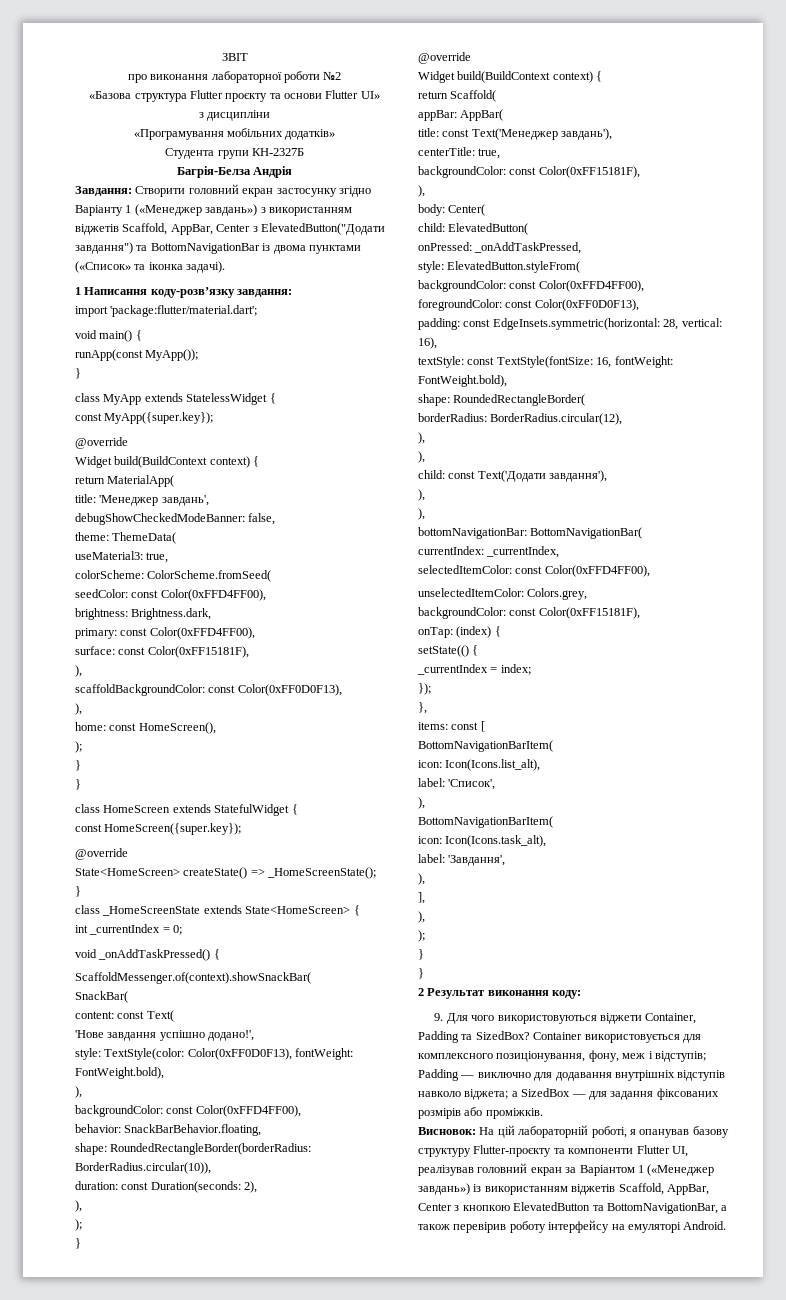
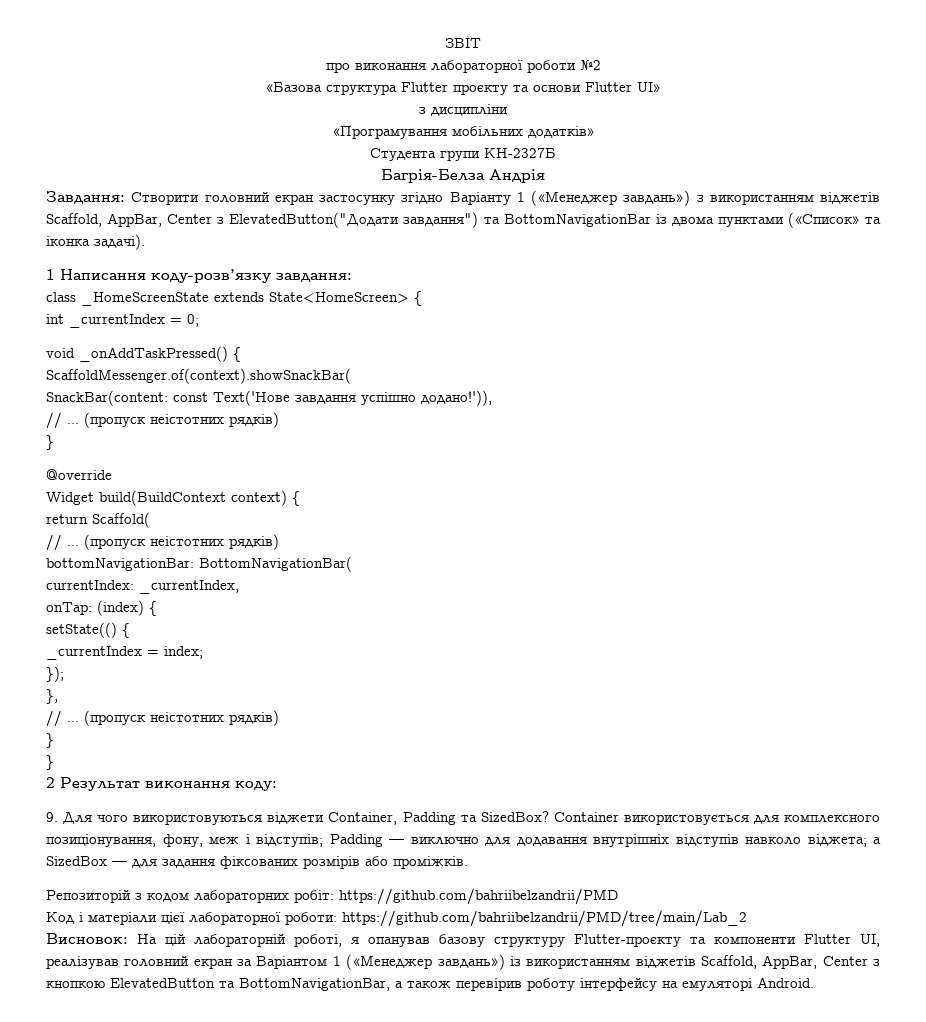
- import 'package:flutter/material.dart';
- void main() {
- runApp(const MyApp());
- }
- class MyApp extends StatelessWidget {
- const MyApp({super.key});
- @override
- Widget build(BuildContext context) {
- return MaterialApp(
- title: 'Менеджер завдань',
- debugShowCheckedModeBanner: false,
- theme: ThemeData(
- useMaterial3: true,
- colorScheme: ColorScheme.fromSeed(
- seedColor: const Color(0xFFD4FF00),
- brightness: Brightness.dark,
- primary: const Color(0xFFD4FF00),
- surface: const Color(0xFF15181F),
- ),
- scaffoldBackgroundColor: const Color(0xFF0D0F13),
- ),
- home: const HomeScreen(),
- );
- }
- }
- class HomeScreen extends StatefulWidget {
- const HomeScreen({super.key});
- @override
- State<HomeScreen> createState() => _HomeScreenState();
- }
- SnackBar(
- content: const Text(
- 'Нове завдання успішно додано!',
- style: TextStyle(color: Color(0xFF0D0F13), fontWeight: FontWeight.bold),
- ),
- backgroundColor: const Color(0xFFD4FF00),
- behavior: SnackBarBehavior.floating,
- shape: RoundedRectangleBorder(borderRadius: BorderRadius.circular(10)),
- duration: const Duration(seconds: 2),
- ),
- );
+ SnackBar(content: const Text('Нове завдання успішно додано!')),
+ // ... (пропуск неістотних рядків)
  return Scaffold(
- appBar: AppBar(
- title: const Text('Менеджер завдань'),
- centerTitle: true,
- backgroundColor: const Color(0xFF15181F),
- ),
- body: Center(
- child: ElevatedButton(
- onPressed: _onAddTaskPressed,
- style: ElevatedButton.styleFrom(
- backgroundColor: const Color(0xFFD4FF00),
- foregroundColor: const Color(0xFF0D0F13),
- padding: const EdgeInsets.symmetric(horizontal: 28, vertical: 16),
- textStyle: const TextStyle(fontSize: 16, fontWeight: FontWeight.bold),
- shape: RoundedRectangleBorder(
- borderRadius: BorderRadius.circular(12),
- ),
- ),
- child: const Text('Додати завдання'),
- ),
- ),
+ // ... (пропуск неістотних рядків)
  bottomNavigationBar: BottomNavigationBar(
  currentIndex: _currentIndex,
- selectedItemColor: const Color(0xFFD4FF00),
- unselectedItemColor: Colors.grey,
- backgroundColor: const Color(0xFF15181F),
  },
- items: const [
- BottomNavigationBarItem(
- icon: Icon(Icons.list_alt),
- label: 'Список',
- ),
- BottomNavigationBarItem(
- icon: Icon(Icons.task_alt),
- label: 'Завдання',
- ),
- ],
- ),
- );
+ // ... (пропуск неістотних рядків)
+ Репозиторій з кодом лабораторних робіт: https://github.com/bahriibelzandrii/PMD
+ Код і матеріали цієї лабораторної роботи: https://github.com/bahriibelzandrii/PMD/tree/main/Lab_2

